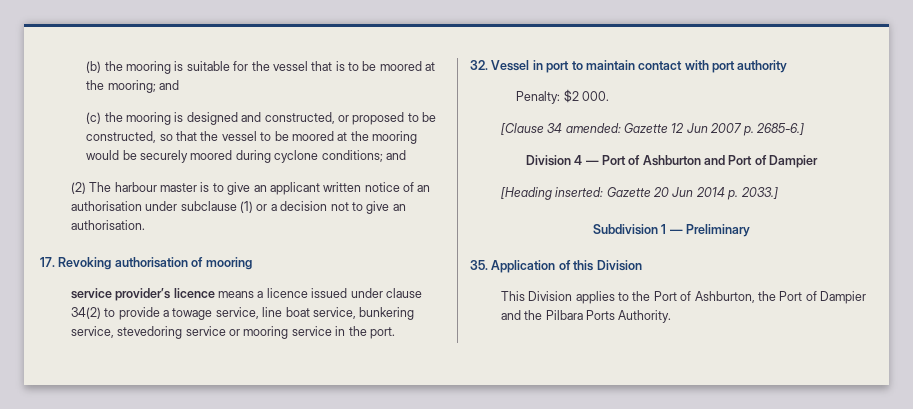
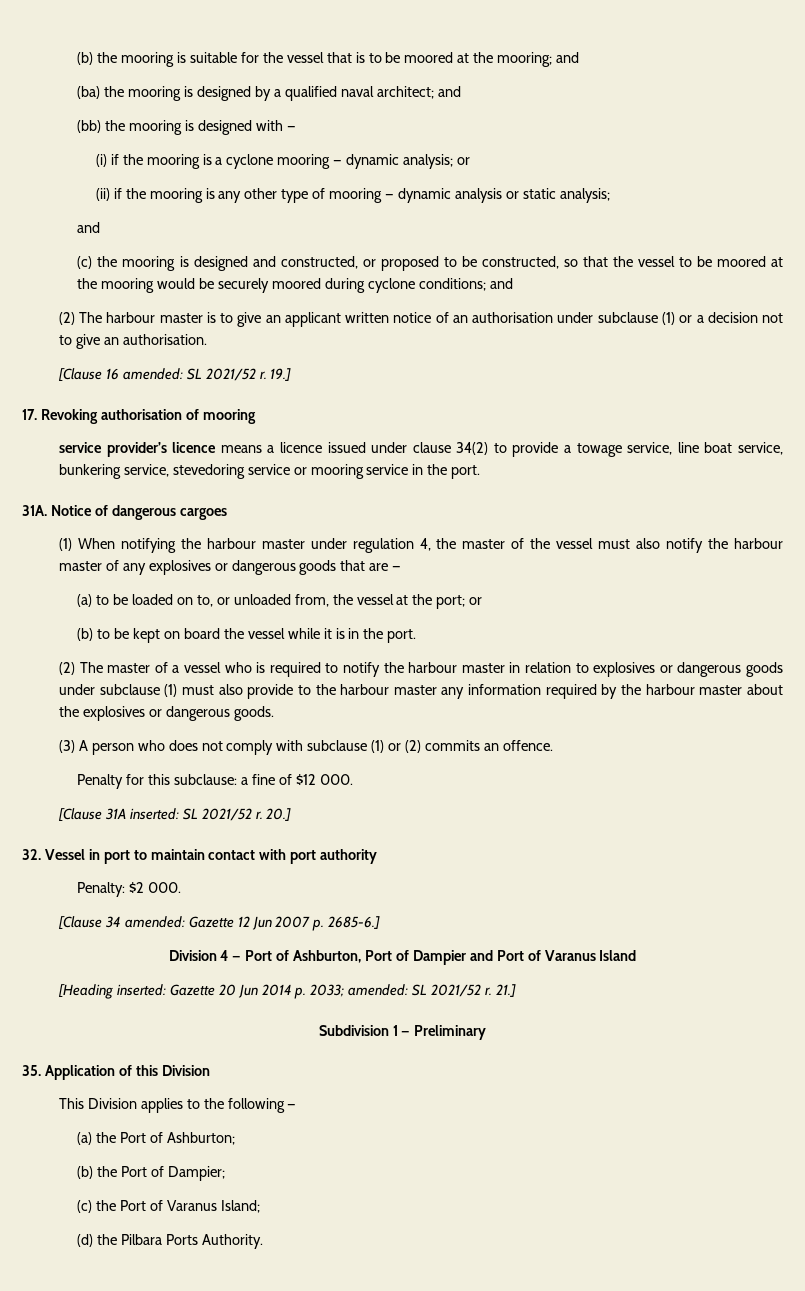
+ (ba) the mooring is designed by a qualified naval architect; and
+ (bb) the mooring is designed with —
+ (i) if the mooring is a cyclone mooring — dynamic analysis; or
+ (ii) if the mooring is any other type of mooring — dynamic analysis or static analysis;
+ and
+ [Clause 16 amended: SL 2021/52 r. 19.]
+ 31A. Notice of dangerous cargoes
+ (1) When notifying the harbour master under regulation 4, the master of the vessel must also notify the harbour master of any explosives or dangerous goods that are —
+ (a) to be loaded on to, or unloaded from, the vessel at the port; or
+ (b) to be kept on board the vessel while it is in the port.
+ (2) The master of a vessel who is required to notify the harbour master in relation to explosives or dangerous goods under subclause (1) must also provide to the harbour master any information required by the harbour master about the explosives or dangerous goods.
+ (3) A person who does not comply with subclause (1) or (2) commits an offence.
+ Penalty for this subclause: a fine of $12 000.
+ [Clause 31A inserted: SL 2021/52 r. 20.]
- Division 4 — Port of Ashburton and Port of Dampier
+ Division 4 — Port of Ashburton, Port of Dampier and Port of Varanus Island
- [Heading inserted: Gazette 20 Jun 2014 p. 2033.]
+ [Heading inserted: Gazette 20 Jun 2014 p. 2033; amended: SL 2021/52 r. 21.]
- This Division applies to the Port of Ashburton, the Port of Dampier and the Pilbara Ports Authority.
+ This Division applies to the following —
+ (a) the Port of Ashburton;
+ (b) the Port of Dampier;
+ (c) the Port of Varanus Island;
+ (d) the Pilbara Ports Authority.

